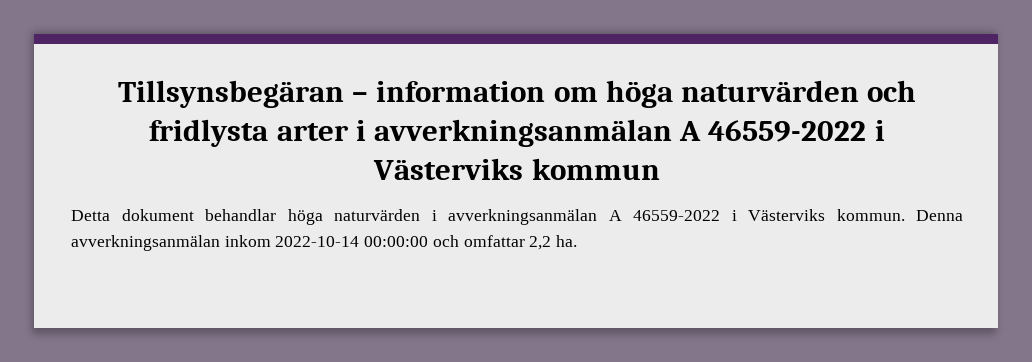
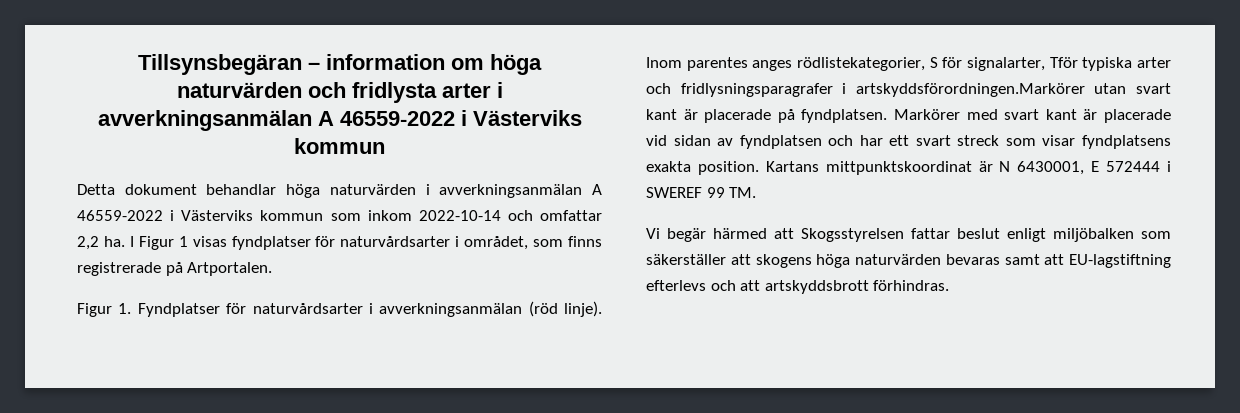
- Detta dokument behandlar höga naturvärden i avverkningsanmälan A 46559-2022 i Västerviks kommun. Denna avverkningsanmälan inkom 2022-10-14 00:00:00 och omfattar 2,2 ha.
+ Detta dokument behandlar höga naturvärden i avverkningsanmälan A 46559-2022 i Västerviks kommun som inkom 2022-10-14 och omfattar 2,2 ha.
+ I Figur 1 visas fyndplatser för naturvårdsarter i området, som finns registrerade på Artportalen.
+ Figur 1. Fyndplatser för naturvårdsarter i avverkningsanmälan (röd linje). Inom parentes anges rödlistekategorier, S för signalarter, Tför typiska arter och fridlysningsparagrafer i artskyddsförordningen.Markörer utan svart kant är placerade på fyndplatsen. Markörer med svart kant är placerade vid sidan av fyndplatsen och har ett svart streck som visar fyndplatsens exakta position. Kartans mittpunktskoordinat är N 6430001, E 572444 i SWEREF 99 TM.
+ Vi begär härmed att Skogsstyrelsen fattar beslut enligt miljöbalken som säkerställer att skogens höga naturvärden bevaras samt att EU-lagstiftning efterlevs och att artskyddsbrott förhindras.

